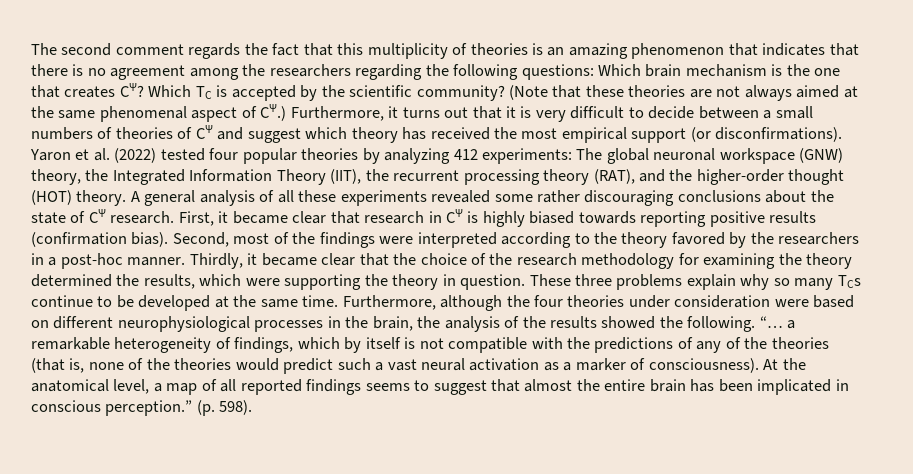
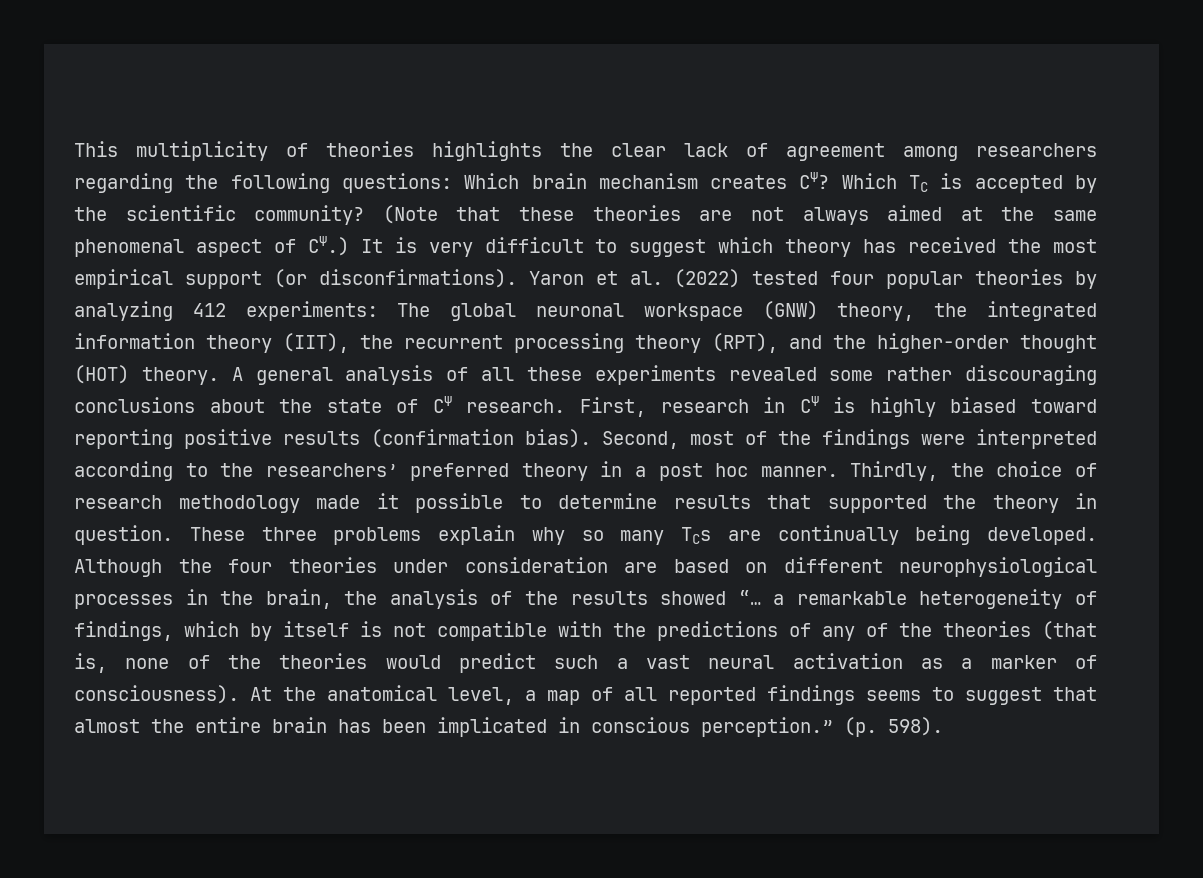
- The second comment regards the fact that this multiplicity of theories is an amazing phenomenon that indicates that there is no agreement among the researchers regarding the following questions: Which brain mechanism is the one that creates CΨ?
+ This multiplicity of theories highlights the clear lack of agreement among researchers regarding the following questions: Which brain mechanism creates CΨ?
- (Note that these theories are not always aimed at the same phenomenal aspect of CΨ.) Furthermore, it turns out that it is very difficult to decide between a small numbers of theories of CΨ and suggest which theory has received the most empirical support (or disconfirmations).
+ (Note that these theories are not always aimed at the same phenomenal aspect of CΨ.) It is very difficult to suggest which theory has received the most empirical support (or disconfirmations).
- Yaron et al. (2022) tested four popular theories by analyzing 412 experiments: The global neuronal workspace (GNW) theory, the Integrated Information Theory (IIT), the recurrent processing theory (RAT), and the higher-order thought (HOT) theory.
+ Yaron et al. (2022) tested four popular theories by analyzing 412 experiments: The global neuronal workspace (GNW) theory, the integrated information theory (IIT), the recurrent processing theory (RPT), and the higher-order thought (HOT) theory.
- First, it became clear that research in CΨ is highly biased towards reporting positive results (confirmation bias).
+ First, research in CΨ is highly biased toward reporting positive results (confirmation bias).
- Second, most of the findings were interpreted according to the theory favored by the researchers in a post-hoc manner. Thirdly, it became clear that the choice of the research methodology for examining the theory determined the results, which were supporting the theory in question.
+ Second, most of the findings were interpreted according to the researchers’ preferred theory in a post hoc manner. Thirdly, the choice of research methodology made it possible to determine results that supported the theory in question.
- These three problems explain why so many TCs continue to be developed at the same time. Furthermore, although the four theories under consideration were based on different neurophysiological processes in the brain, the analysis of the results showed the following. “… a remarkable heterogeneity of findings, which by itself is not compatible with the predictions of any of the theories (that is, none of the theories would predict such a vast neural activation as a marker of consciousness).
+ These three problems explain why so many TCs are continually being developed. Although the four theories under consideration are based on different neurophysiological processes in the brain, the analysis of the results showed “… a remarkable heterogeneity of findings, which by itself is not compatible with the predictions of any of the theories (that is, none of the theories would predict such a vast neural activation as a marker of consciousness).

